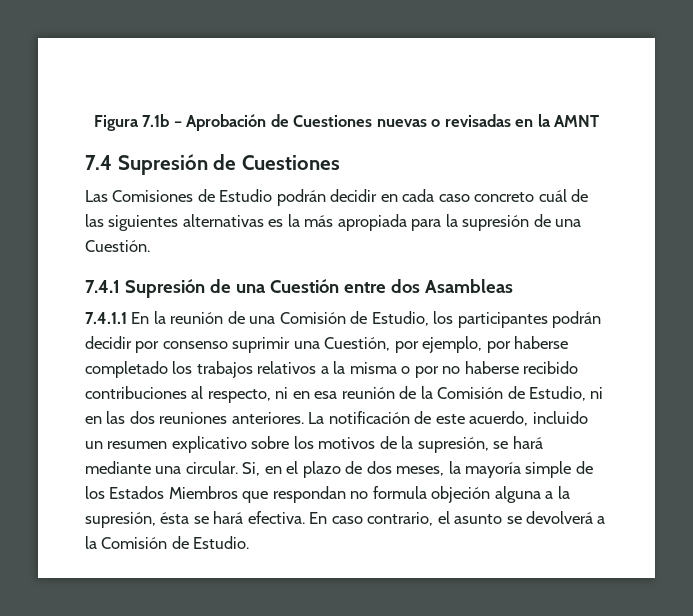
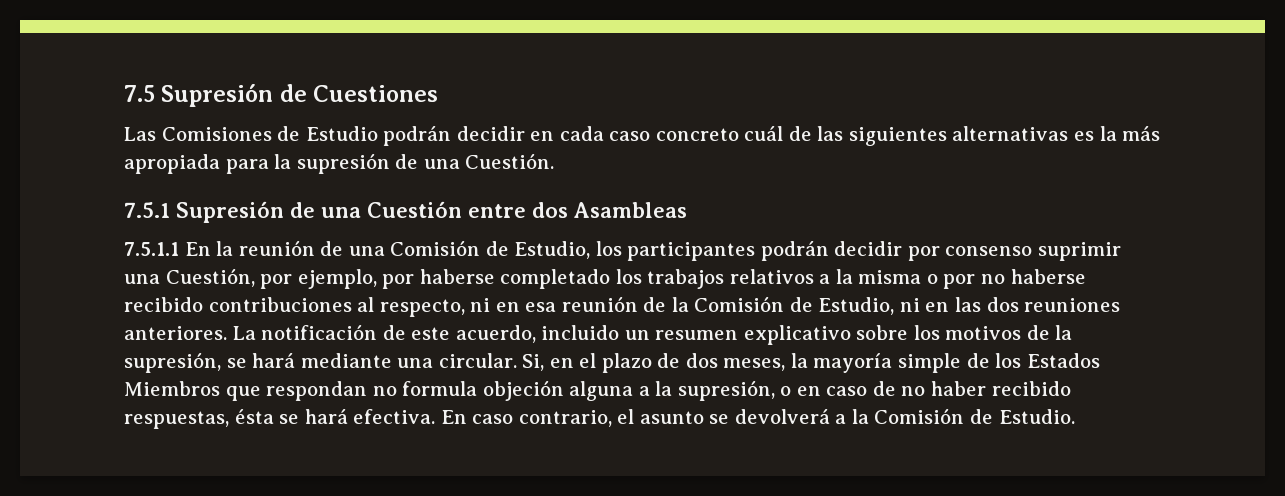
- Figura 7.1b – Aprobación de Cuestiones nuevas o revisadas en la AMNT
- 7.4 Supresión de Cuestiones
+ 7.5 Supresión de Cuestiones
- 7.4.1 Supresión de una Cuestión entre dos Asambleas
+ 7.5.1 Supresión de una Cuestión entre dos Asambleas
- 7.4.1.1 En la reunión de una Comisión de Estudio, los participantes podrán decidir por consenso suprimir una Cuestión, por ejemplo, por haberse completado los trabajos relativos a la misma o por no haberse recibido contribuciones al respecto, ni en esa reunión de la Comisión de Estudio, ni en las dos reuniones anteriores.
+ 7.5.1.1 En la reunión de una Comisión de Estudio, los participantes podrán decidir por consenso suprimir una Cuestión, por ejemplo, por haberse completado los trabajos relativos a la misma o por no haberse recibido contribuciones al respecto, ni en esa reunión de la Comisión de Estudio, ni en las dos reuniones anteriores.
- Si, en el plazo de dos meses, la mayoría simple de los Estados Miembros que respondan no formula objeción alguna a la supresión, ésta se hará efectiva.
+ Si, en el plazo de dos meses, la mayoría simple de los Estados Miembros que respondan no formula objeción alguna a la supresión, o en caso de no haber recibido respuestas, ésta se hará efectiva.

